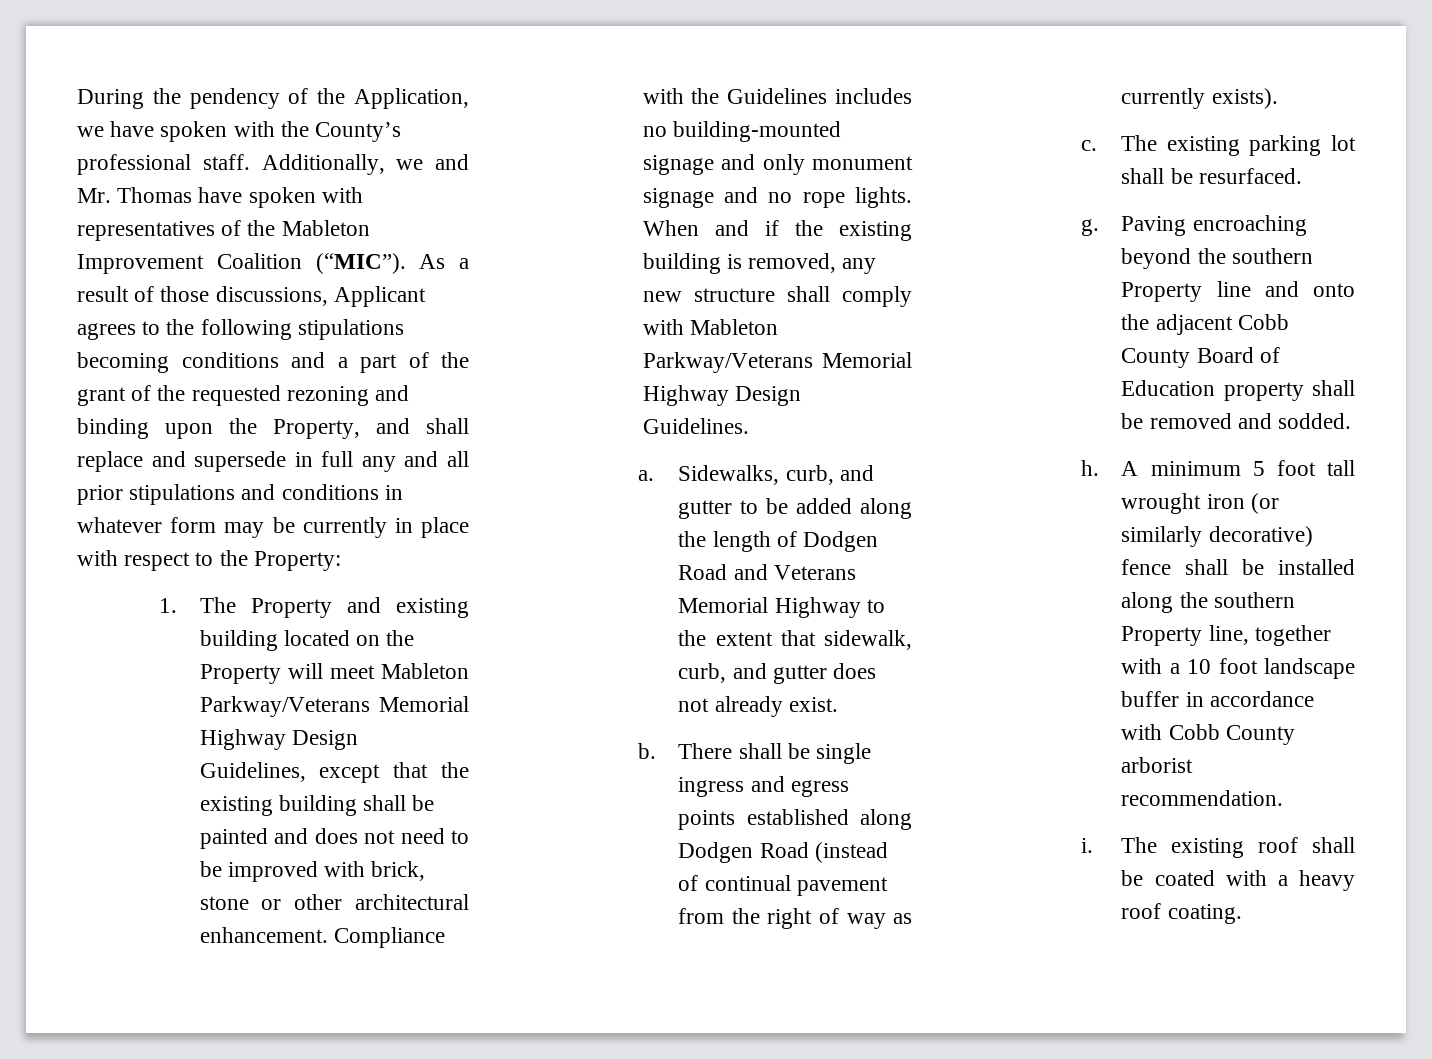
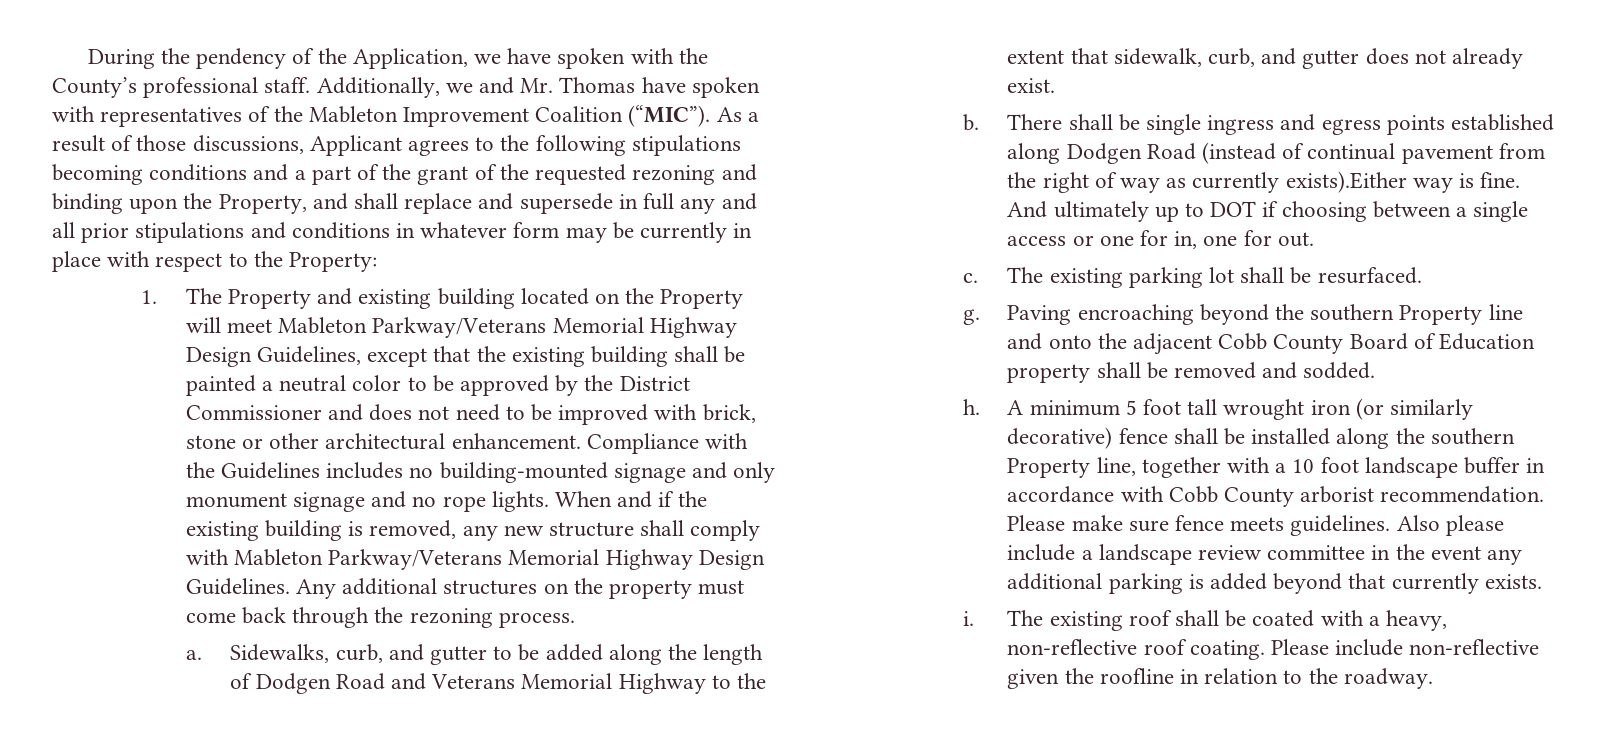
- 1. The Property and existing building located on the Property will meet Mableton Parkway/Veterans Memorial Highway Design Guidelines, except that the existing building shall be painted and does not need to be improved with brick, stone or other architectural enhancement.
+ 1. The Property and existing building located on the Property will meet Mableton Parkway/Veterans Memorial Highway Design Guidelines, except that the existing building shall be painted a neutral color to be approved by the District Commissioner and does not need to be improved with brick, stone or other architectural enhancement.
+ Any additional structures on the property must come back through the rezoning process.
- There shall be single ingress and egress points established along Dodgen Road (instead of continual pavement from the right of way as currently exists).
+ There shall be single ingress and egress points established along Dodgen Road (instead of continual pavement from the right of way as currently exists).Either way is fine. And ultimately up to DOT if choosing between a single access or one for in, one for out.
+ Please make sure fence meets guidelines. Also please include a landscape review committee in the event any additional parking is added beyond that currently exists.
- The existing roof shall be coated with a heavy roof coating.
+ The existing roof shall be coated with a heavy, non-reflective roof coating. Please include non-reflective given the roofline in relation to the roadway.

